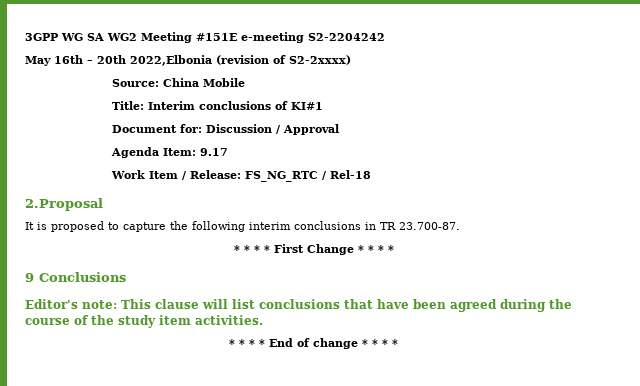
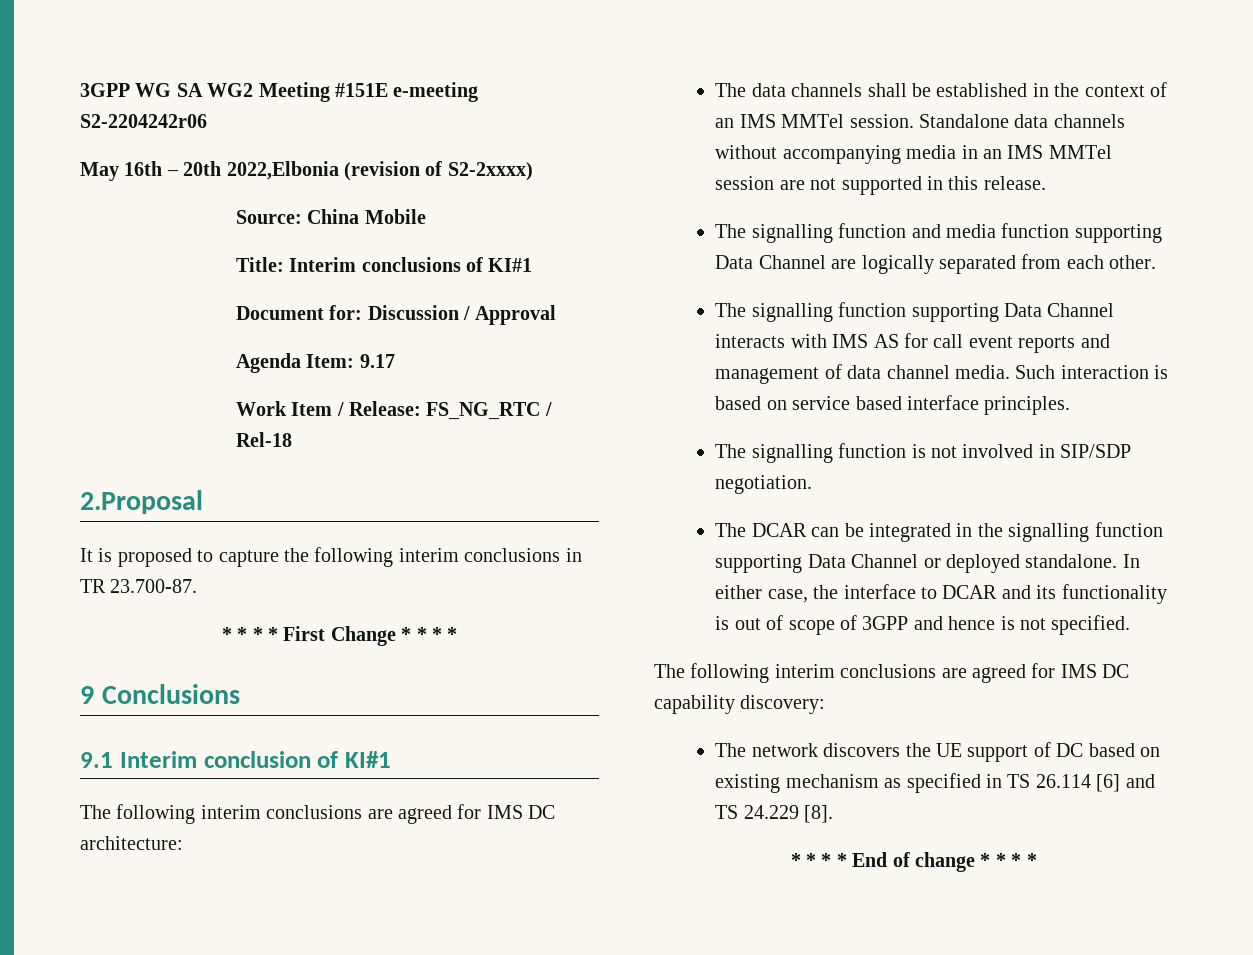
- 3GPP WG SA WG2 Meeting #151E e-meeting S2-2204242
+ 3GPP WG SA WG2 Meeting #151E e-meeting S2-2204242r06
- Editor's note: This clause will list conclusions that have been agreed during the course of the study item activities.
+ 9.1 Interim conclusion of KI#1
+ The following interim conclusions are agreed for IMS DC architecture:
+ The data channels shall be established in the context of an IMS MMTel session. Standalone data channels without accompanying media in an IMS MMTel session are not supported in this release.
+ The signalling function and media function supporting Data Channel are logically separated from each other.
+ The signalling function supporting Data Channel interacts with IMS AS for call event reports and management of data channel media. Such interaction is based on service based interface principles.
+ The signalling function is not involved in SIP/SDP negotiation.
+ The DCAR can be integrated in the signalling function supporting Data Channel or deployed standalone. In either case, the interface to DCAR and its functionality is out of scope of 3GPP and hence is not specified.
+ The following interim conclusions are agreed for IMS DC capability discovery:
+ The network discovers the UE support of DC based on existing mechanism as specified in TS 26.114 [6] and TS 24.229 [8].

